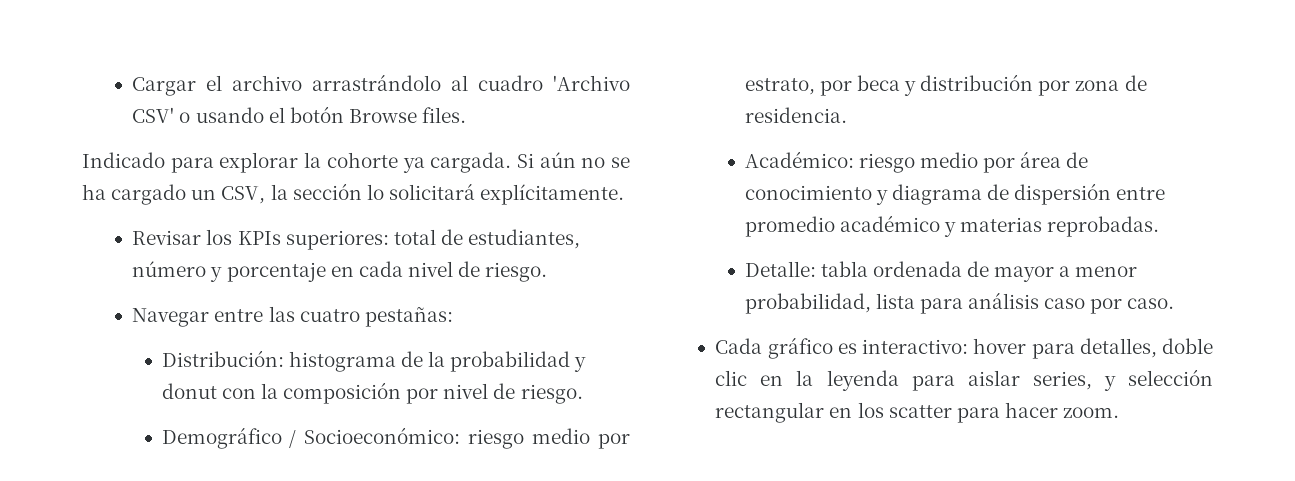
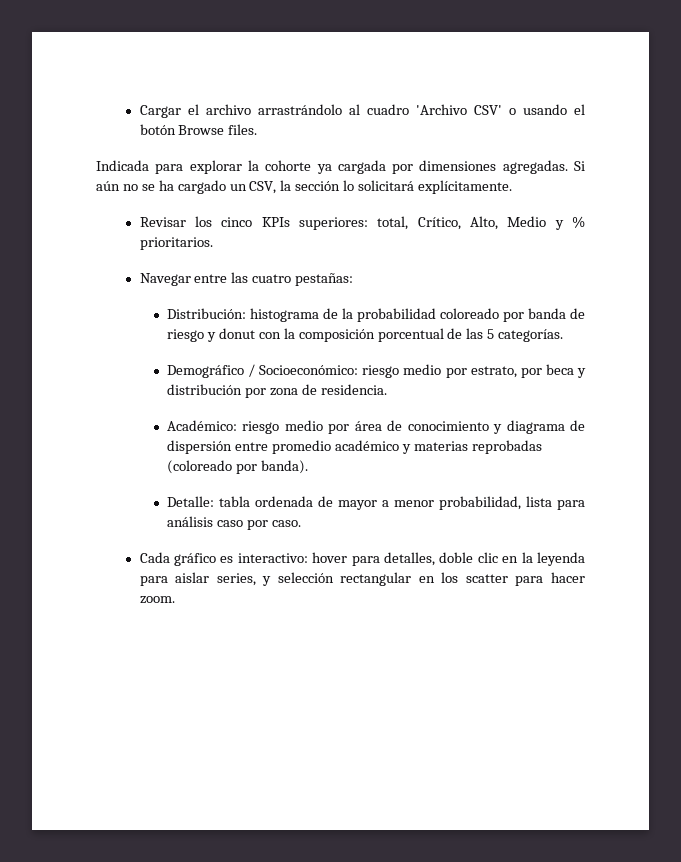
- Indicado para explorar la cohorte ya cargada.
+ Indicada para explorar la cohorte ya cargada por dimensiones agregadas.
- Revisar los KPIs superiores: total de estudiantes, número y porcentaje en cada nivel de riesgo.
+ Revisar los cinco KPIs superiores: total, Crítico, Alto, Medio y % prioritarios.
- Distribución: histograma de la probabilidad y donut con la composición por nivel de riesgo.
+ Distribución: histograma de la probabilidad coloreado por banda de riesgo y donut con la composición porcentual de las 5 categorías.
- Académico: riesgo medio por área de conocimiento y diagrama de dispersión entre promedio académico y materias reprobadas.
+ Académico: riesgo medio por área de conocimiento y diagrama de dispersión entre promedio académico y materias reprobadas (coloreado por banda).

